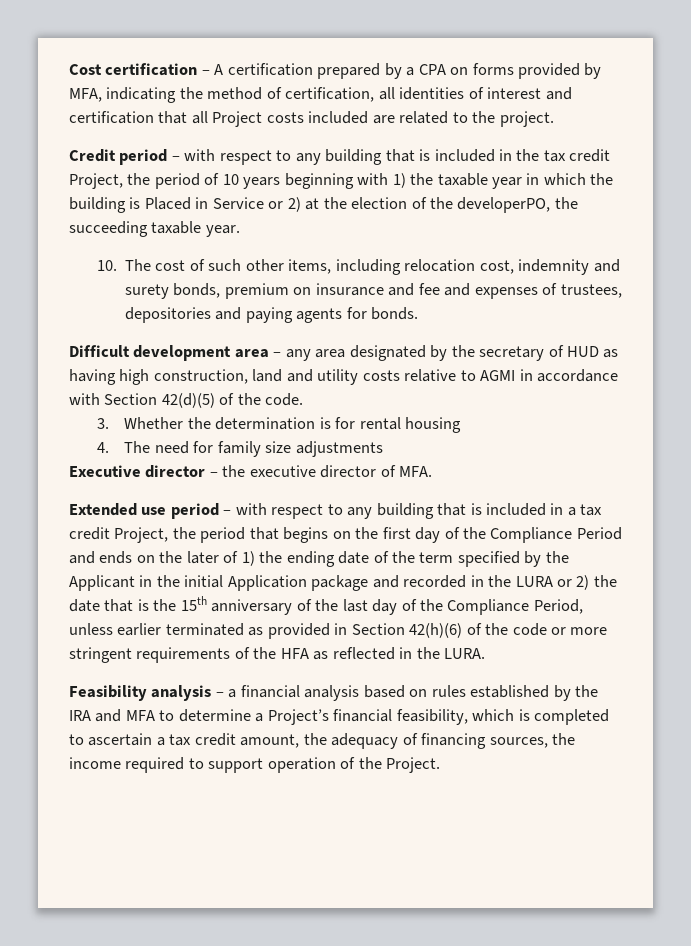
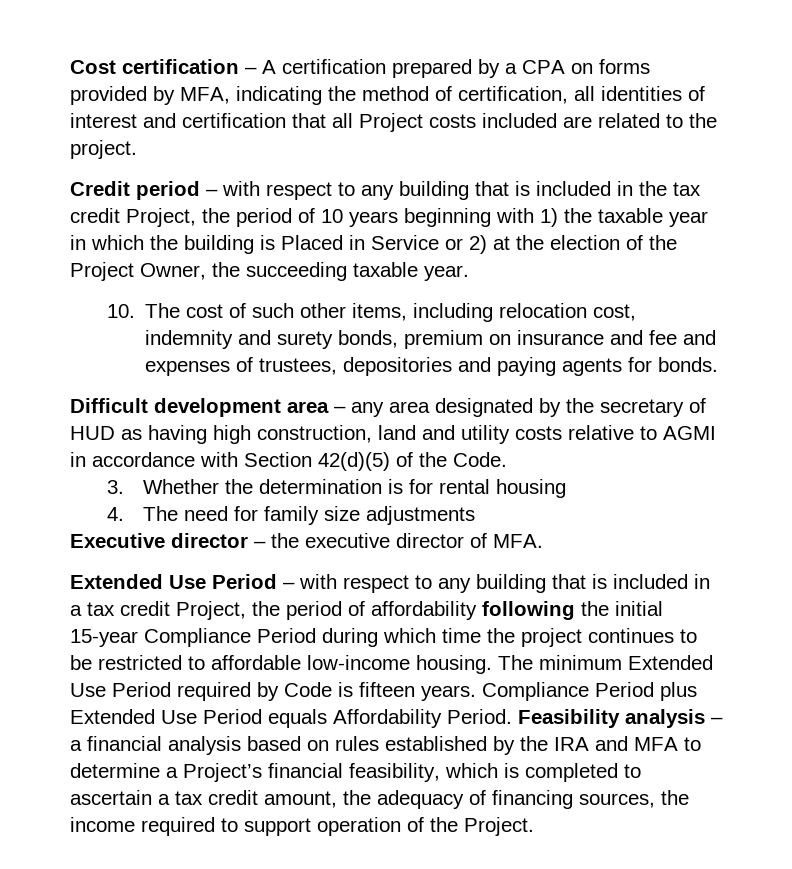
- Credit period – with respect to any building that is included in the tax credit Project, the period of 10 years beginning with 1) the taxable year in which the building is Placed in Service or 2) at the election of the developerPO, the succeeding taxable year.
+ Credit period – with respect to any building that is included in the tax credit Project, the period of 10 years beginning with 1) the taxable year in which the building is Placed in Service or 2) at the election of the Project Owner, the succeeding taxable year.
- Difficult development area – any area designated by the secretary of HUD as having high construction, land and utility costs relative to AGMI in accordance with Section 42(d)(5) of the code.
+ Difficult development area – any area designated by the secretary of HUD as having high construction, land and utility costs relative to AGMI in accordance with Section 42(d)(5) of the Code.
- Extended use period – with respect to any building that is included in a tax credit Project, the period that begins on the first day of the Compliance Period and ends on the later of 1) the ending date of the term specified by the Applicant in the initial Application package and recorded in the LURA or 2) the date that is the 15th anniversary of the last day of the Compliance Period, unless earlier terminated as provided in Section 42(h)(6) of the code or more stringent requirements of the HFA as reflected in the LURA.
- Feasibility analysis – a financial analysis based on rules established by the IRA and MFA to determine a Project’s financial feasibility, which is completed to ascertain a tax credit amount, the adequacy of financing sources, the income required to support operation of the Project.
+ Extended Use Period – with respect to any building that is included in a tax credit Project, the period of affordability following the initial 15-year Compliance Period during which time the project continues to be restricted to affordable low-income housing. The minimum Extended Use Period required by Code is fifteen years. Compliance Period plus Extended Use Period equals Affordability Period. Feasibility analysis – a financial analysis based on rules established by the IRA and MFA to determine a Project’s financial feasibility, which is completed to ascertain a tax credit amount, the adequacy of financing sources, the income required to support operation of the Project.

